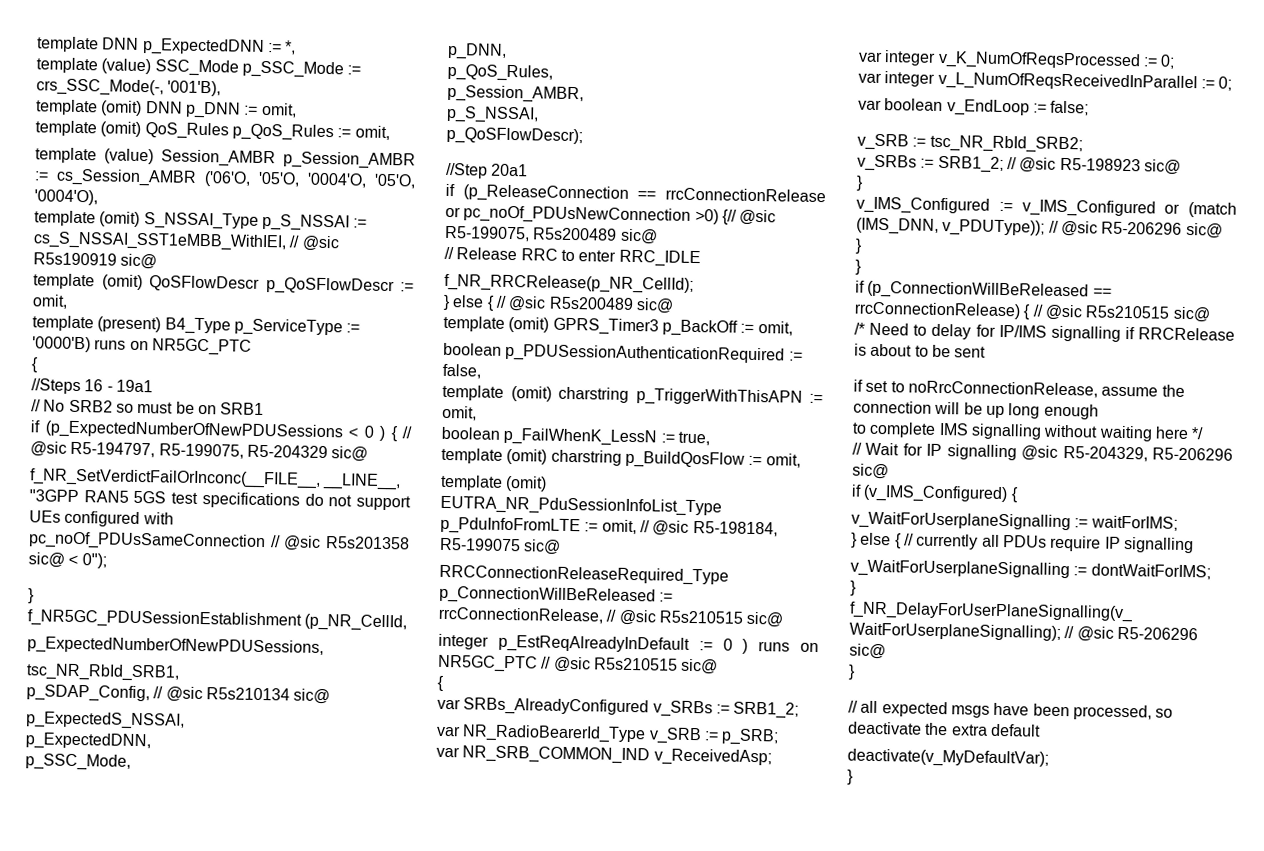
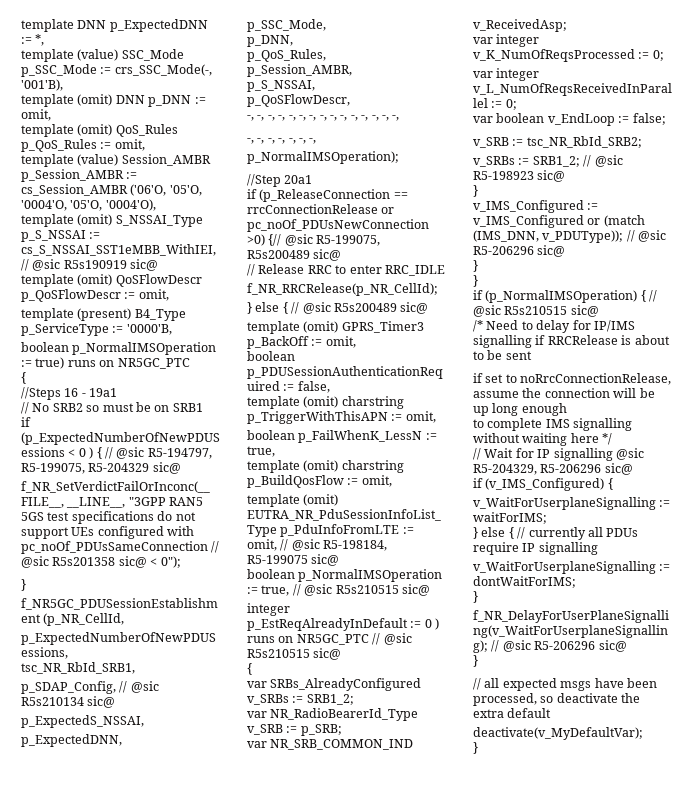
- template (present) B4_Type p_ServiceType := '0000'B) runs on NR5GC_PTC
+ template (present) B4_Type p_ServiceType := '0000'B,
+ boolean p_NormalIMSOperation := true) runs on NR5GC_PTC
- p_QoSFlowDescr);
+ p_QoSFlowDescr,
+ -, -, -, -, -, -, -, -, -, -, -, -, -, -, -,
+ -, -, -, -, -, -, -,
+ p_NormalIMSOperation);
- RRCConnectionReleaseRequired_Type p_ConnectionWillBeReleased := rrcConnectionRelease, // @sic R5s210515 sic@
+ boolean p_NormalIMSOperation := true, // @sic R5s210515 sic@
- if (p_ConnectionWillBeReleased == rrcConnectionRelease) { // @sic R5s210515 sic@
+ if (p_NormalIMSOperation) { // @sic R5s210515 sic@

